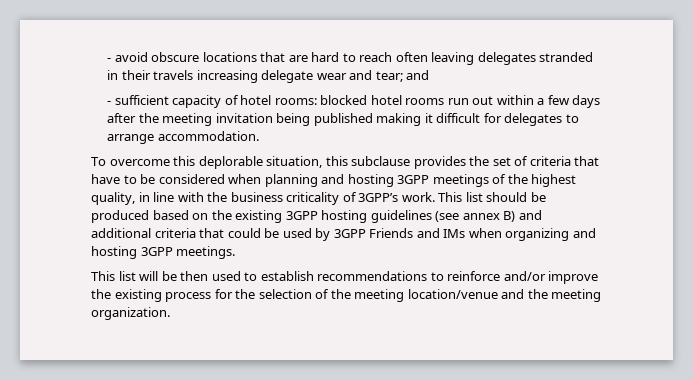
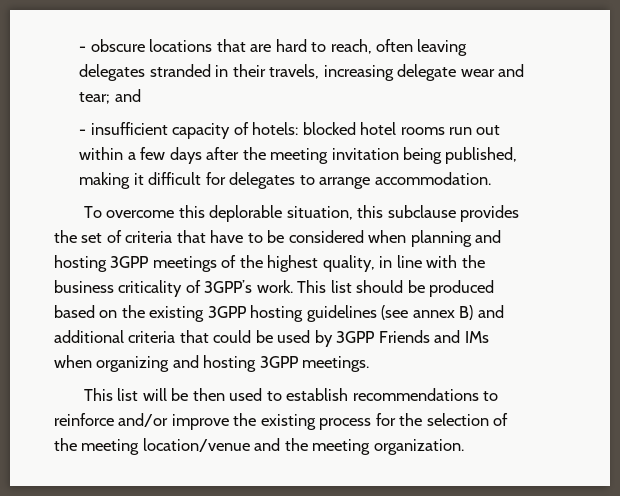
- - avoid obscure locations that are hard to reach often leaving delegates stranded in their travels increasing delegate wear and tear; and
+ - obscure locations that are hard to reach, often leaving delegates stranded in their travels, increasing delegate wear and tear; and
- - sufficient capacity of hotel rooms: blocked hotel rooms run out within a few days after the meeting invitation being published making it difficult for delegates to arrange accommodation.
+ - insufficient capacity of hotels: blocked hotel rooms run out within a few days after the meeting invitation being published, making it difficult for delegates to arrange accommodation.

